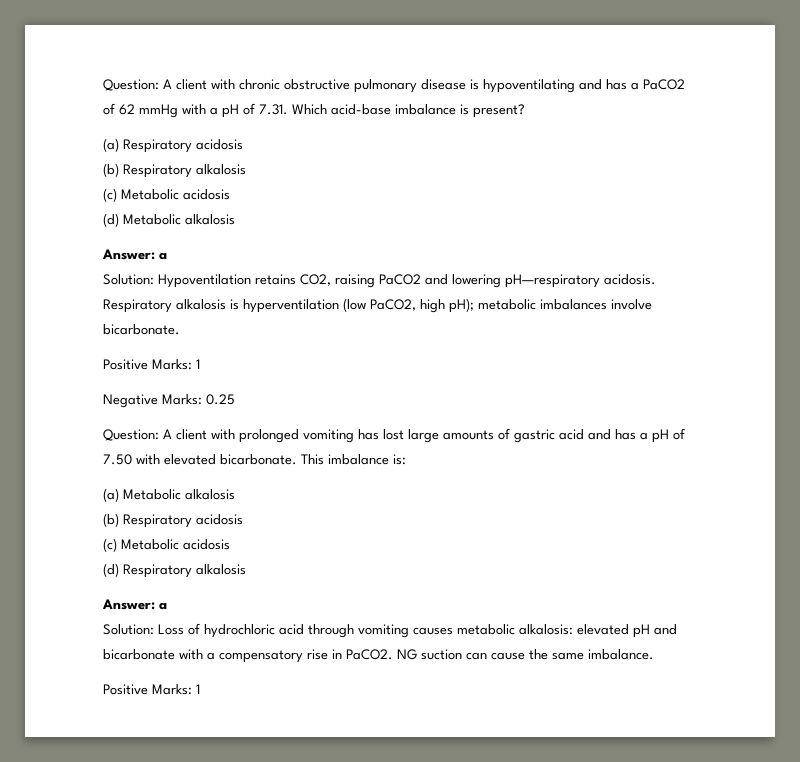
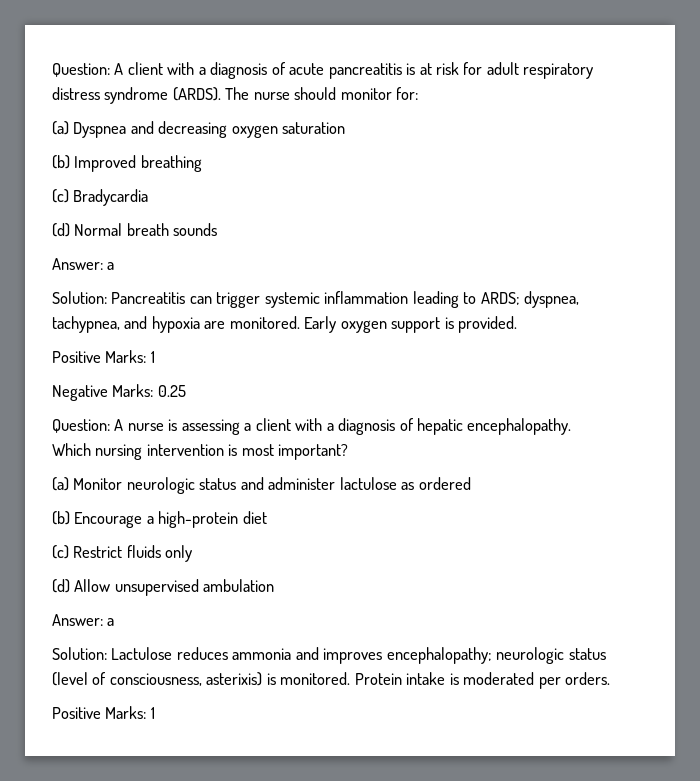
- Question: A client with chronic obstructive pulmonary disease is hypoventilating and has a PaCO2 of 62 mmHg with a pH of 7.31. Which acid-base imbalance is present?
- (a) Respiratory acidosis
- (b) Respiratory alkalosis
- (c) Metabolic acidosis
- (d) Metabolic alkalosis
+ Question: A client with a diagnosis of acute pancreatitis is at risk for adult respiratory distress syndrome (ARDS). The nurse should monitor for:
+ (a) Dyspnea and decreasing oxygen saturation
+ (b) Improved breathing
+ (c) Bradycardia
+ (d) Normal breath sounds
  Answer: a
- Solution: Hypoventilation retains CO2, raising PaCO2 and lowering pH—respiratory acidosis. Respiratory alkalosis is hyperventilation (low PaCO2, high pH); metabolic imbalances involve bicarbonate.
+ Solution: Pancreatitis can trigger systemic inflammation leading to ARDS; dyspnea, tachypnea, and hypoxia are monitored. Early oxygen support is provided.
- Question: A client with prolonged vomiting has lost large amounts of gastric acid and has a pH of 7.50 with elevated bicarbonate. This imbalance is:
- (a) Metabolic alkalosis
- (b) Respiratory acidosis
- (c) Metabolic acidosis
- (d) Respiratory alkalosis
+ Question: A nurse is assessing a client with a diagnosis of hepatic encephalopathy. Which nursing intervention is most important?
+ (a) Monitor neurologic status and administer lactulose as ordered
+ (b) Encourage a high-protein diet
+ (c) Restrict fluids only
+ (d) Allow unsupervised ambulation
  Answer: a
- Solution: Loss of hydrochloric acid through vomiting causes metabolic alkalosis: elevated pH and bicarbonate with a compensatory rise in PaCO2. NG suction can cause the same imbalance.
+ Solution: Lactulose reduces ammonia and improves encephalopathy; neurologic status (level of consciousness, asterixis) is monitored. Protein intake is moderated per orders.

